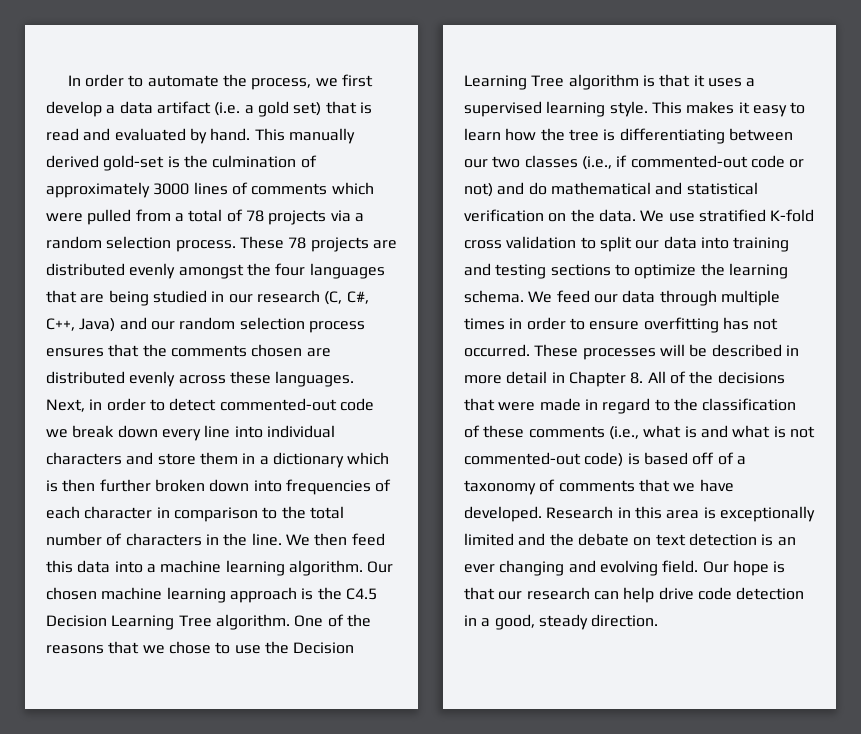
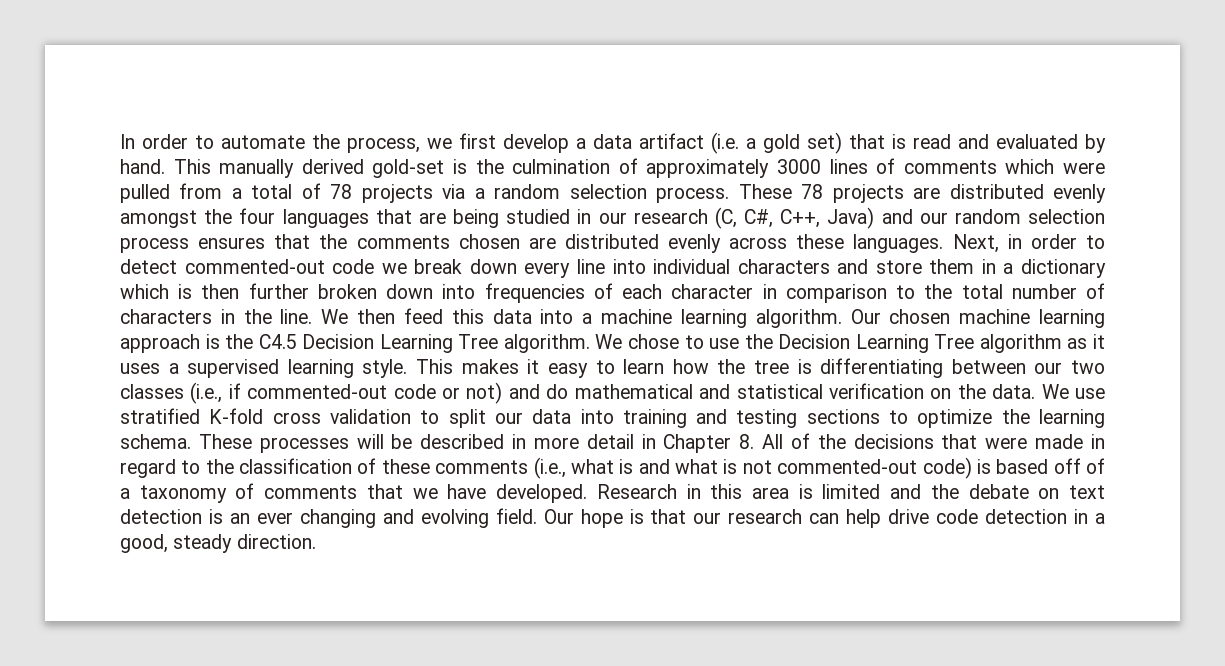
- One of the reasons that we chose to use the Decision Learning Tree algorithm is that it uses a supervised learning style.
+ We chose to use the Decision Learning Tree algorithm as it uses a supervised learning style.
- We feed our data through multiple times in order to ensure overfitting has not occurred.
- Research in this area is exceptionally limited and the debate on text detection is an ever changing and evolving field.
+ Research in this area is limited and the debate on text detection is an ever changing and evolving field.

